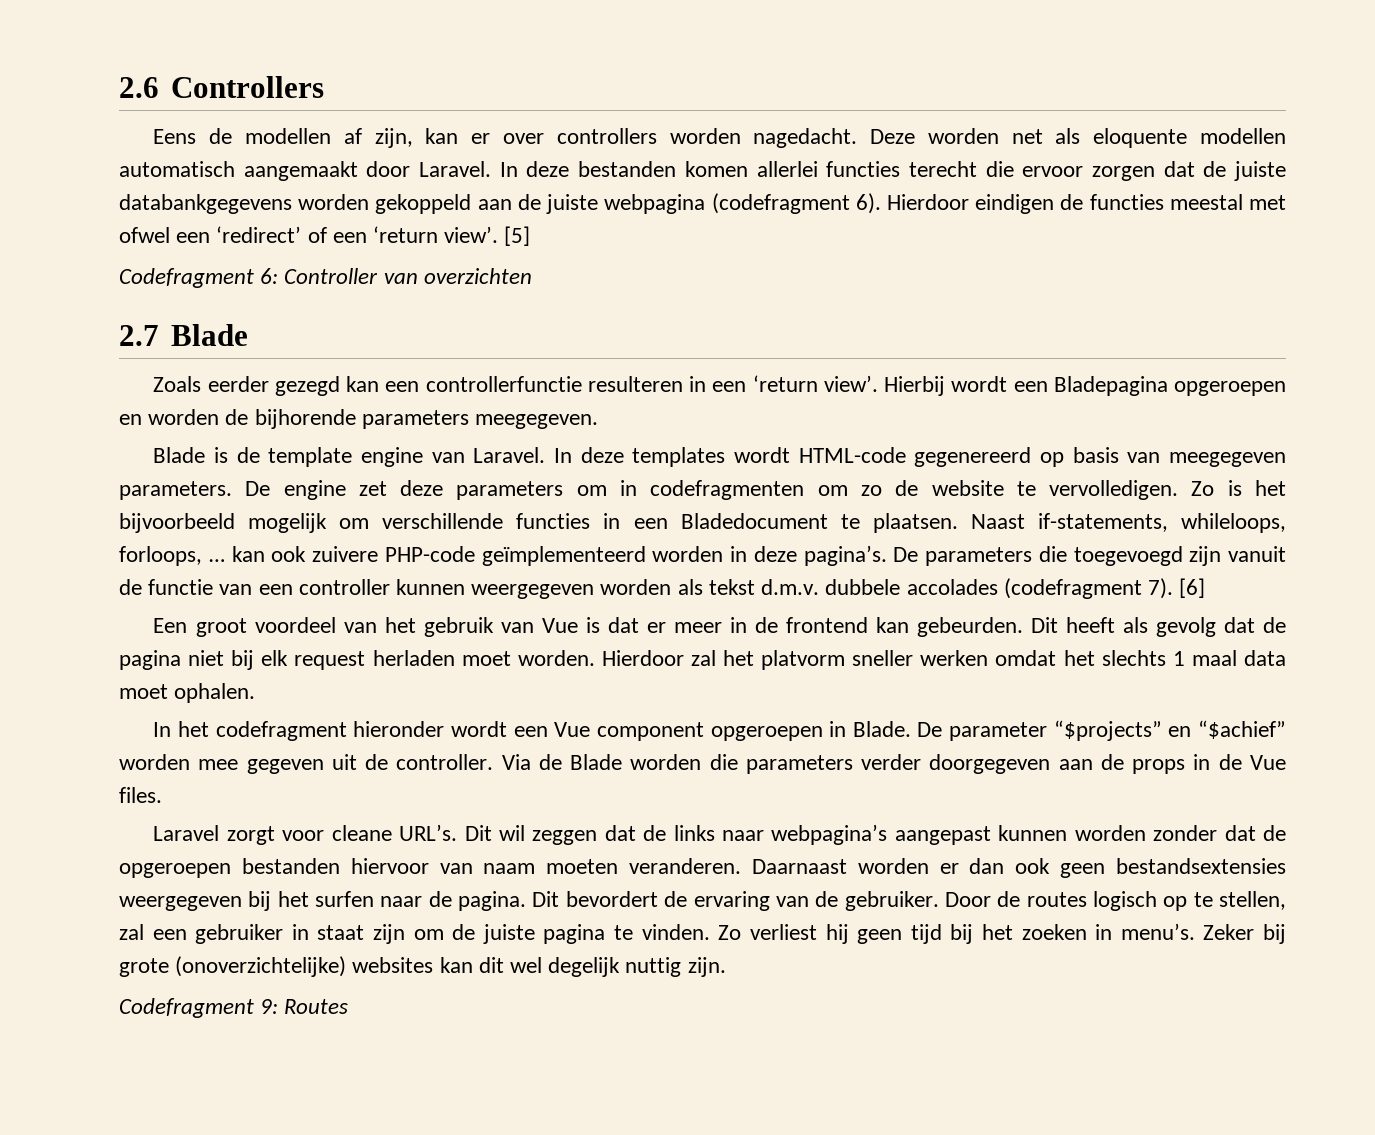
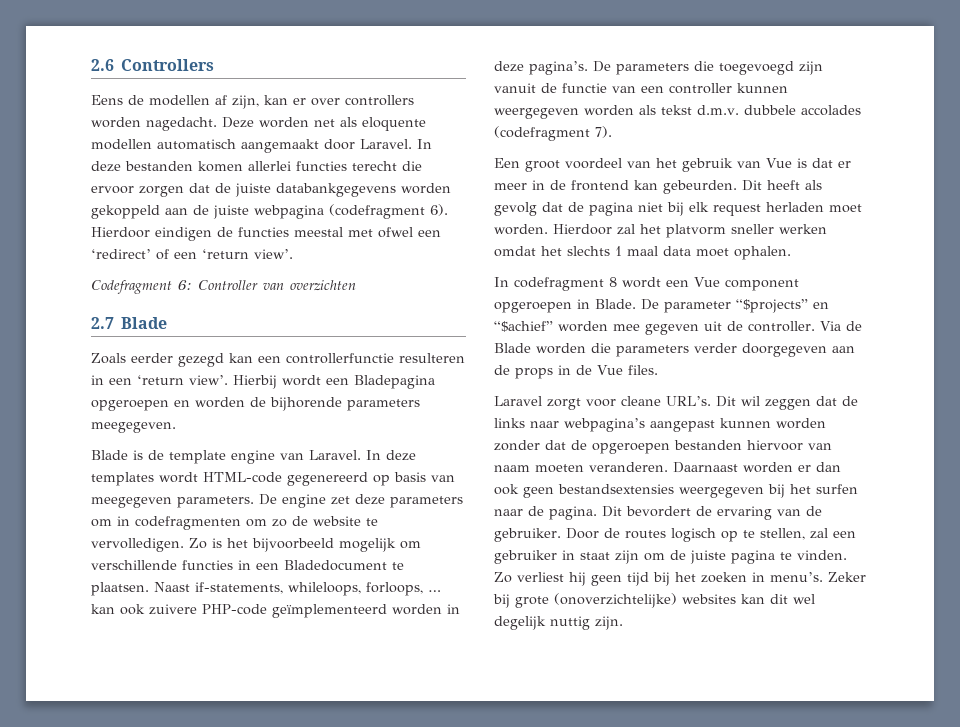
- [5]
- [6]
- In het codefragment hieronder wordt een Vue component opgeroepen in Blade.
+ In codefragment 8 wordt een Vue component opgeroepen in Blade.
- Codefragment 9: Routes

